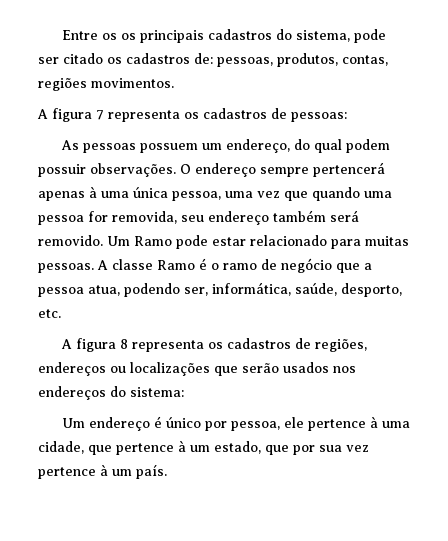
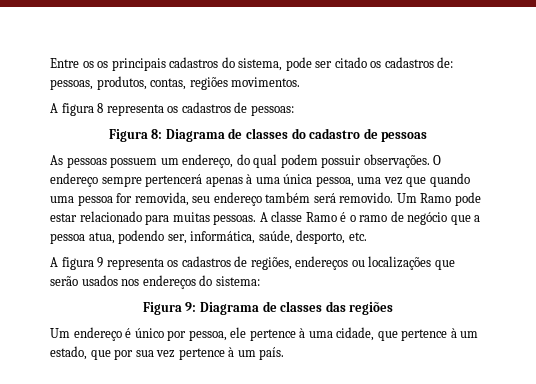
- A figura 7 representa os cadastros de pessoas:
+ A figura 8 representa os cadastros de pessoas:
+ Figura 8: Diagrama de classes do cadastro de pessoas
- A figura 8 representa os cadastros de regiões, endereços ou localizações que serão usados nos endereços do sistema:
+ A figura 9 representa os cadastros de regiões, endereços ou localizações que serão usados nos endereços do sistema:
+ Figura 9: Diagrama de classes das regiões

